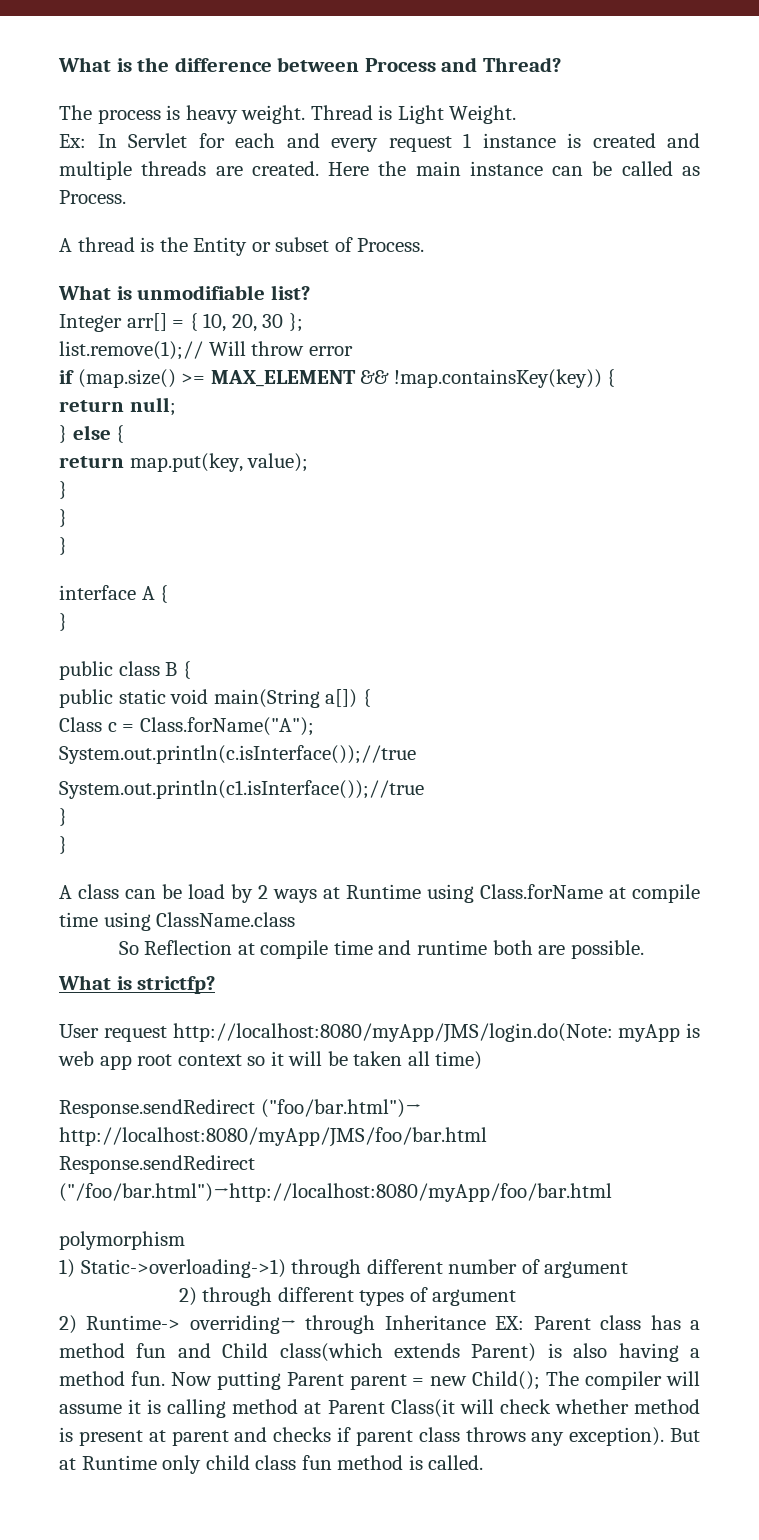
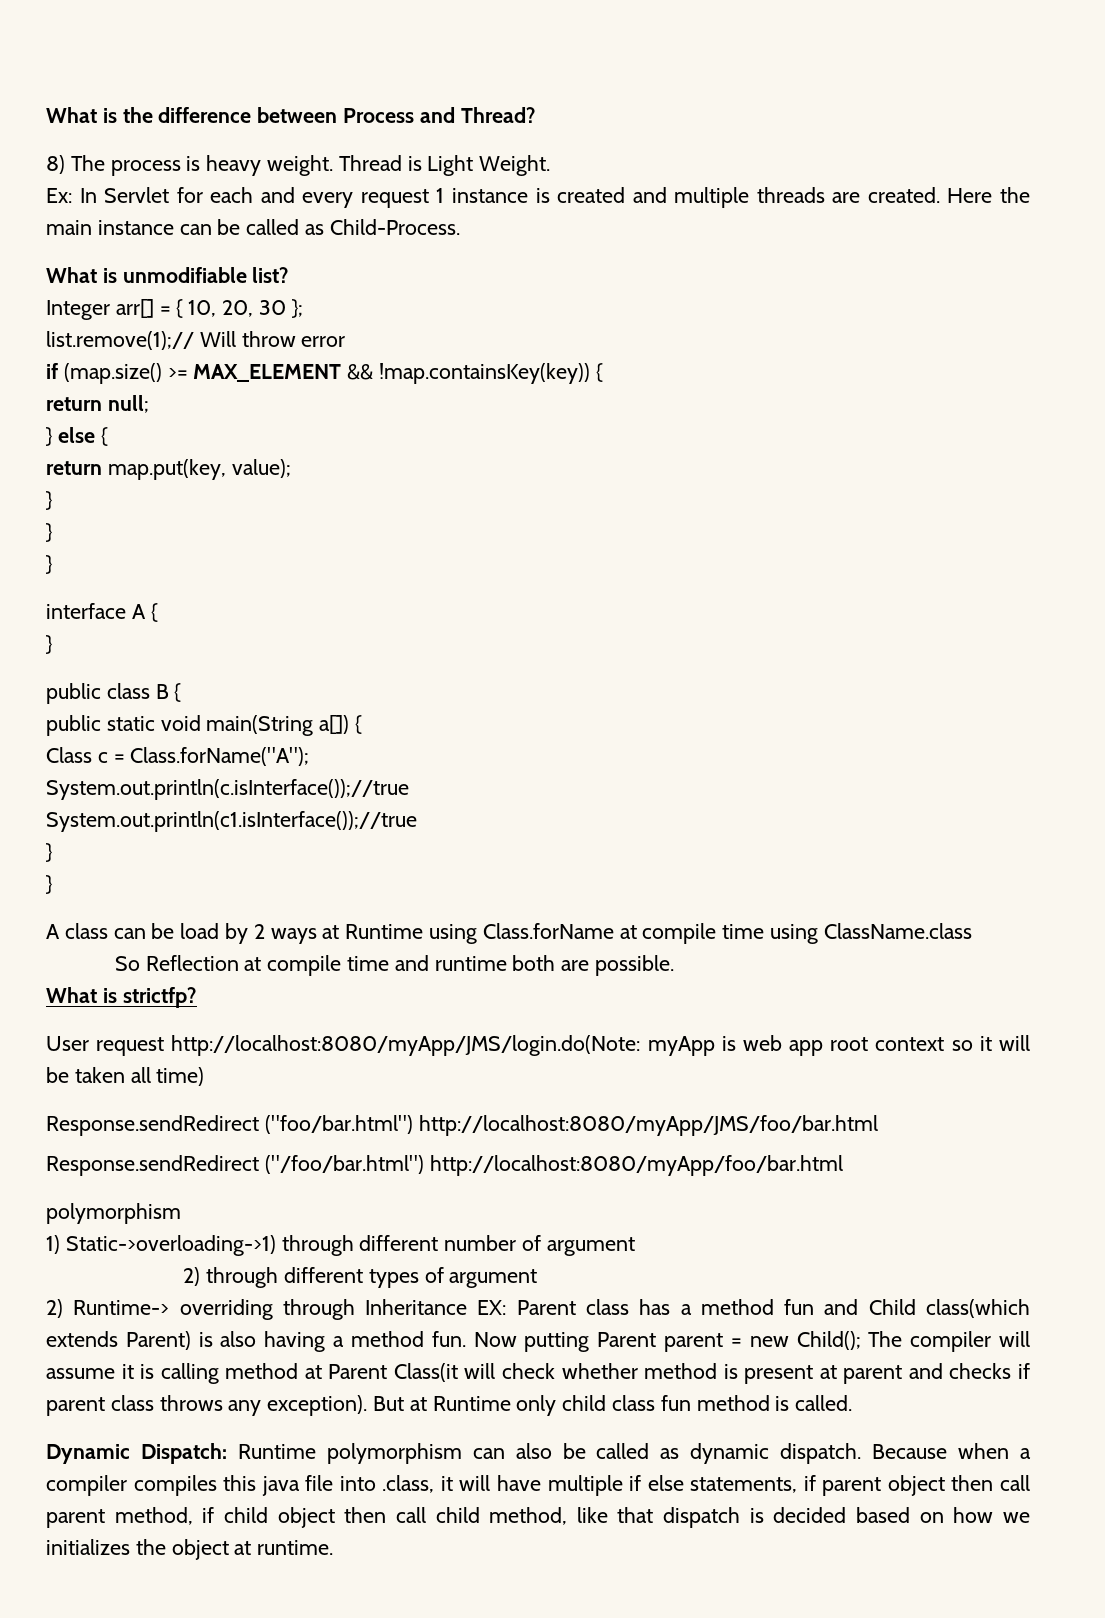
- The process is heavy weight.
+ 8) The process is heavy weight.
- Here the main instance can be called as Process.
- A thread is the Entity or subset of Process.
+ Here the main instance can be called as Child-Process.
- Response.sendRedirect ("foo/bar.html")→ http://localhost:8080/myApp/JMS/foo/bar.html
+ Response.sendRedirect ("foo/bar.html") http://localhost:8080/myApp/JMS/foo/bar.html
- Response.sendRedirect ("/foo/bar.html")→http://localhost:8080/myApp/foo/bar.html
+ Response.sendRedirect ("/foo/bar.html") http://localhost:8080/myApp/foo/bar.html
- 2) Runtime-> overriding→ through Inheritance EX: Parent class has a method fun and Child class(which extends Parent) is also having a method fun.
+ 2) Runtime-> overriding through Inheritance EX: Parent class has a method fun and Child class(which extends Parent) is also having a method fun.
+ Dynamic Dispatch: Runtime polymorphism can also be called as dynamic dispatch. Because when a compiler compiles this java file into .class, it will have multiple if else statements, if parent object then call parent method, if child object then call child method, like that dispatch is decided based on how we initializes the object at runtime.

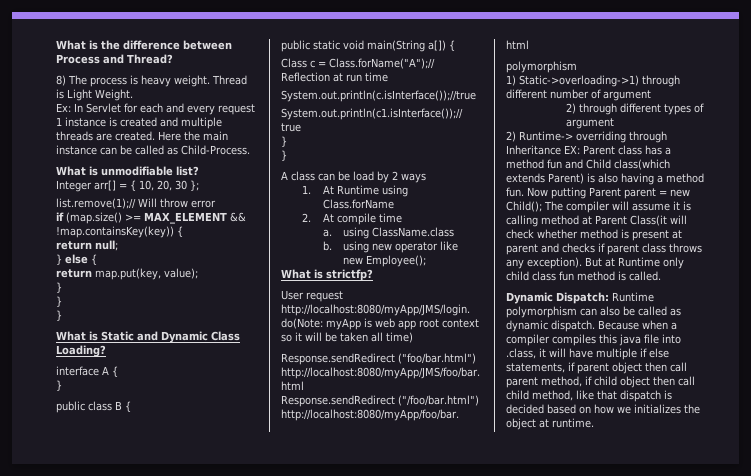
+ What is Static and Dynamic Class Loading?
- Class c = Class.forName("A");
+ Class c = Class.forName("A");// Reflection at run time
- A class can be load by 2 ways at Runtime using Class.forName at compile time using ClassName.class
+ A class can be load by 2 ways
+ 1. At Runtime using Class.forName
+ 2. At compile time
+ a. using ClassName.class
- So Reflection at compile time and runtime both are possible.
+ b. using new operator like new Employee();

